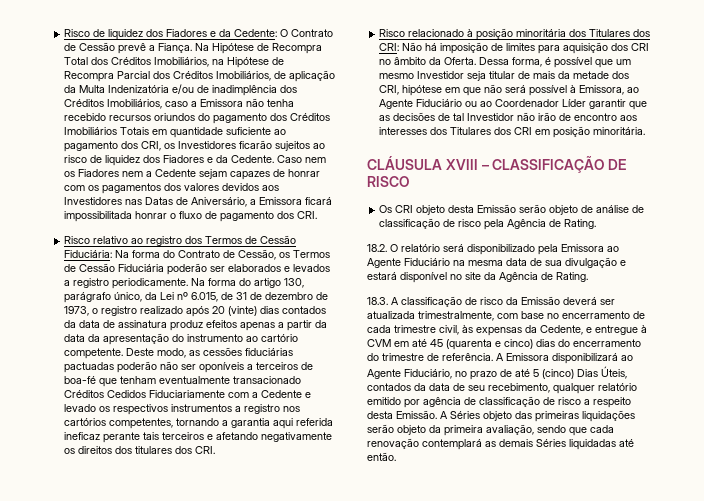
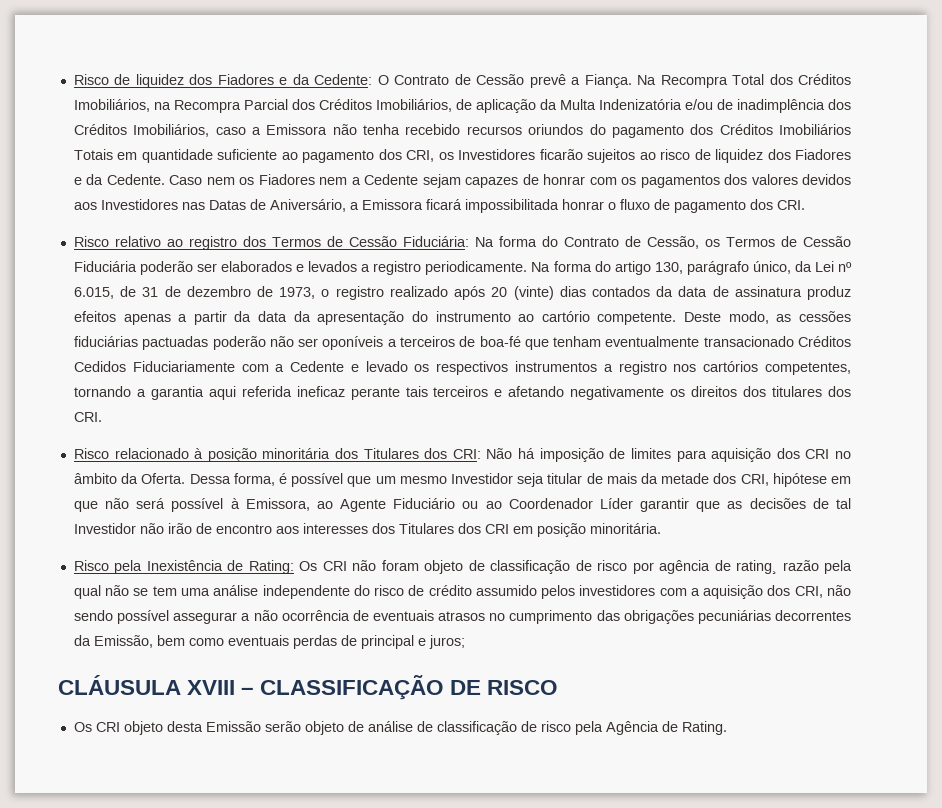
- Na Hipótese de Recompra Total dos Créditos Imobiliários, na Hipótese de Recompra Parcial dos Créditos Imobiliários, de aplicação da Multa Indenizatória e/ou de inadimplência dos Créditos Imobiliários, caso a Emissora não tenha recebido recursos oriundos do pagamento dos Créditos Imobiliários Totais em quantidade suficiente ao pagamento dos CRI, os Investidores ficarão sujeitos ao risco de liquidez dos Fiadores e da Cedente.
+ Na Recompra Total dos Créditos Imobiliários, na Recompra Parcial dos Créditos Imobiliários, de aplicação da Multa Indenizatória e/ou de inadimplência dos Créditos Imobiliários, caso a Emissora não tenha recebido recursos oriundos do pagamento dos Créditos Imobiliários Totais em quantidade suficiente ao pagamento dos CRI, os Investidores ficarão sujeitos ao risco de liquidez dos Fiadores e da Cedente.
+ Risco pela Inexistência de Rating: Os CRI não foram objeto de classificação de risco por agência de rating¸ razão pela qual não se tem uma análise independente do risco de crédito assumido pelos investidores com a aquisição dos CRI, não sendo possível assegurar a não ocorrência de eventuais atrasos no cumprimento das obrigações pecuniárias decorrentes da Emissão, bem como eventuais perdas de principal e juros;
- 18.2. O relatório será disponibilizado pela Emissora ao Agente Fiduciário na mesma data de sua divulgação e estará disponível no site da Agência de Rating.
- 18.3. A classificação de risco da Emissão deverá ser atualizada trimestralmente, com base no encerramento de cada trimestre civil, às expensas da Cedente, e entregue à CVM em até 45 (quarenta e cinco) dias do encerramento do trimestre de referência. A Emissora disponibilizará ao Agente Fiduciário, no prazo de até 5 (cinco) Dias Úteis, contados da data de seu recebimento, qualquer relatório emitido por agência de classificação de risco a respeito desta Emissão. A Séries objeto das primeiras liquidações serão objeto da primeira avaliação, sendo que cada renovação contemplará as demais Séries liquidadas até então.

